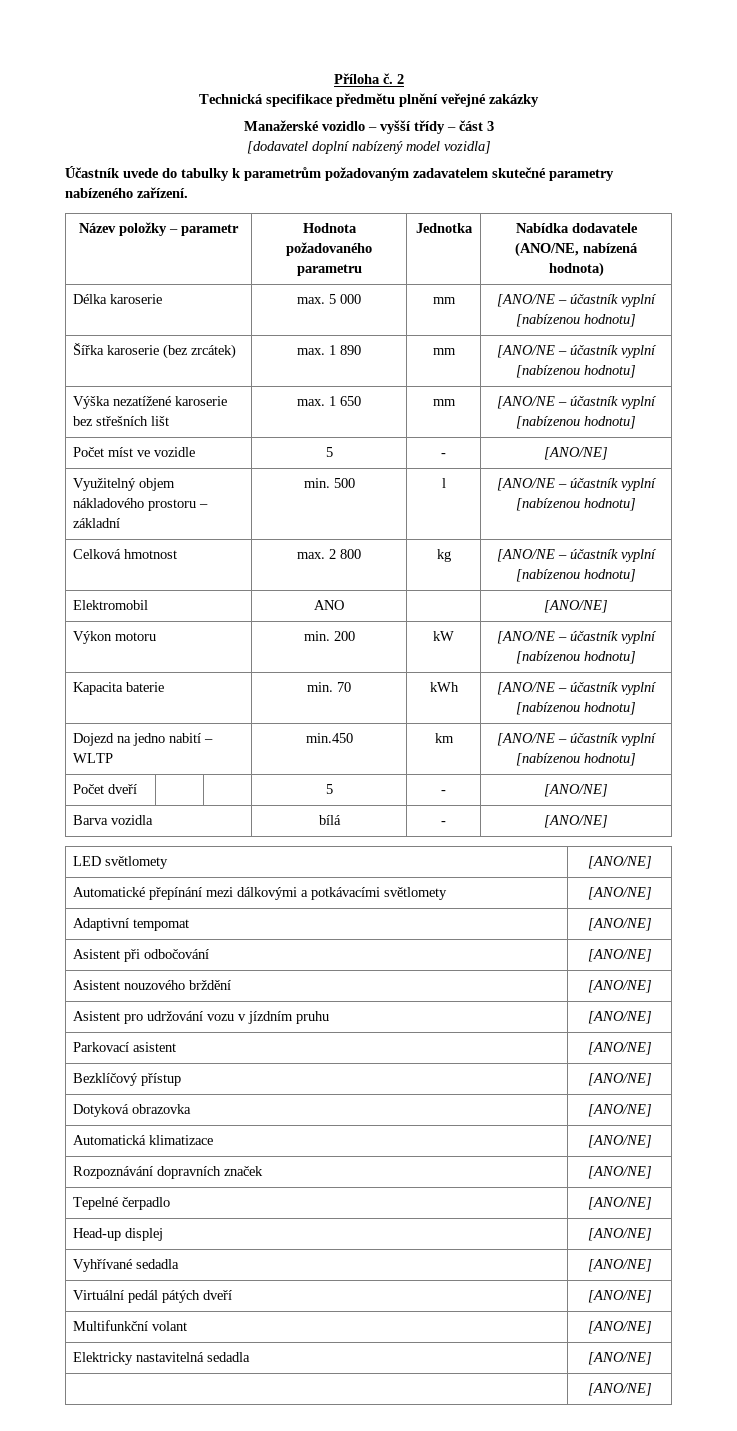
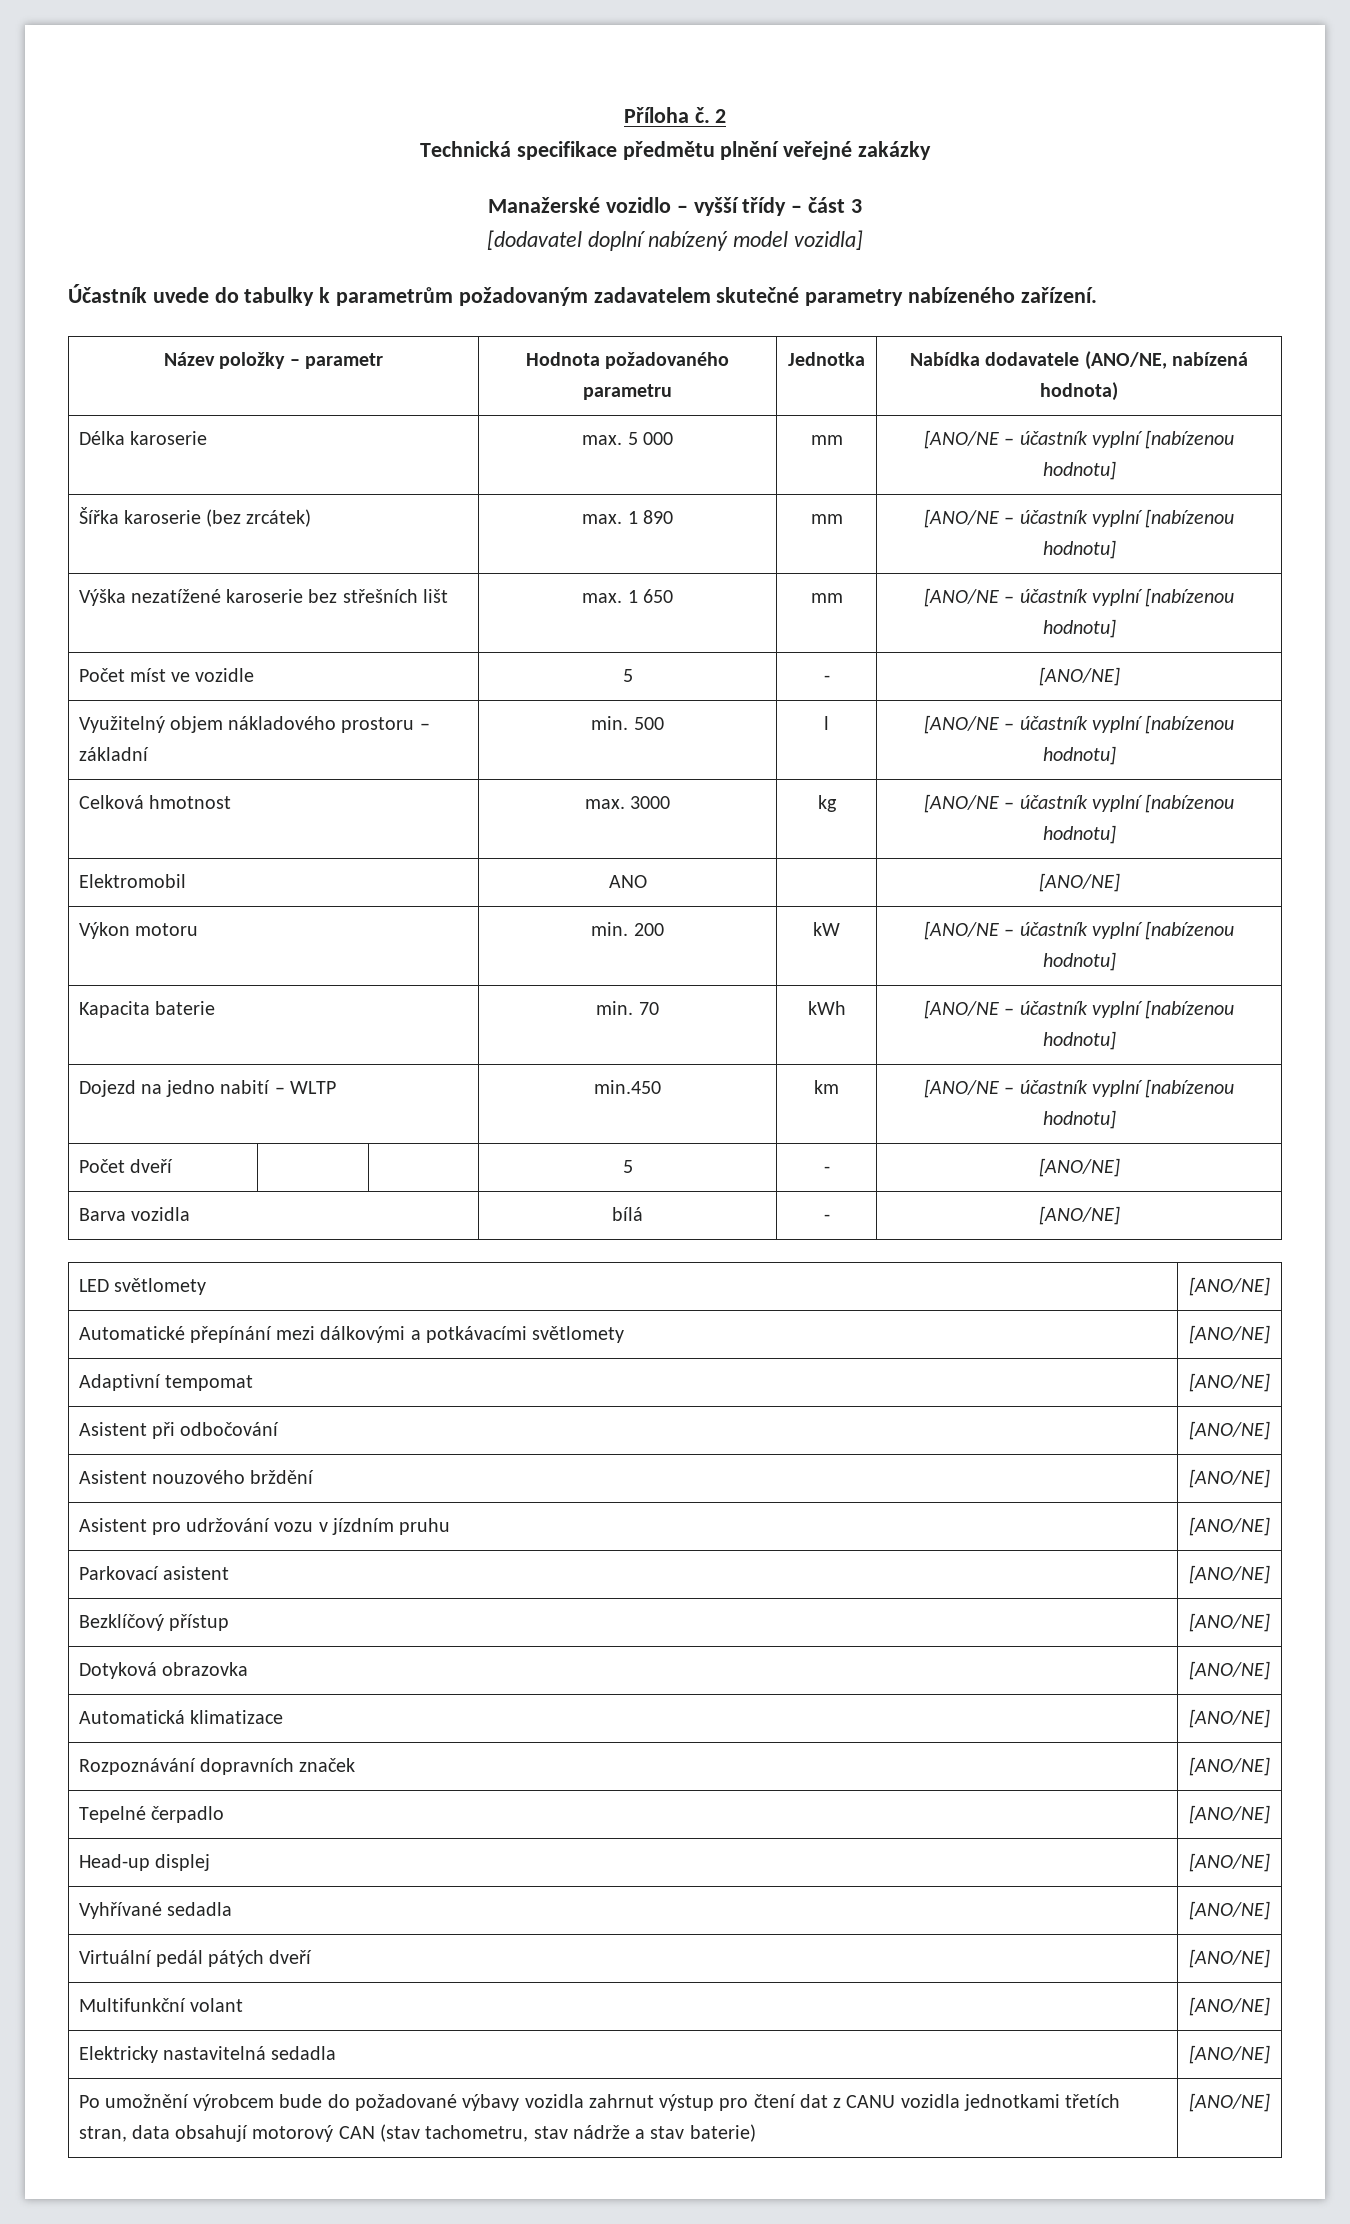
- Celková hmotnost | max. 2 800 | kg | [ANO/NE – účastník vyplní [nabízenou hodnotu]
+ Celková hmotnost | max. 3000 | kg | [ANO/NE – účastník vyplní [nabízenou hodnotu]
  Elektricky nastavitelná sedadla | [ANO/NE]
- | [ANO/NE]
+ Po umožnění výrobcem bude do požadované výbavy vozidla zahrnut výstup pro čtení dat z CANU vozidla jednotkami třetích stran, data obsahují motorový CAN (stav tachometru, stav nádrže a stav baterie) | [ANO/NE]

